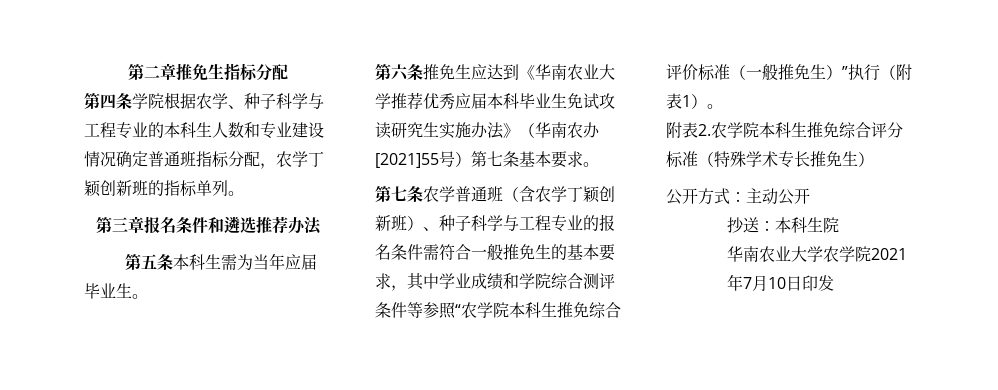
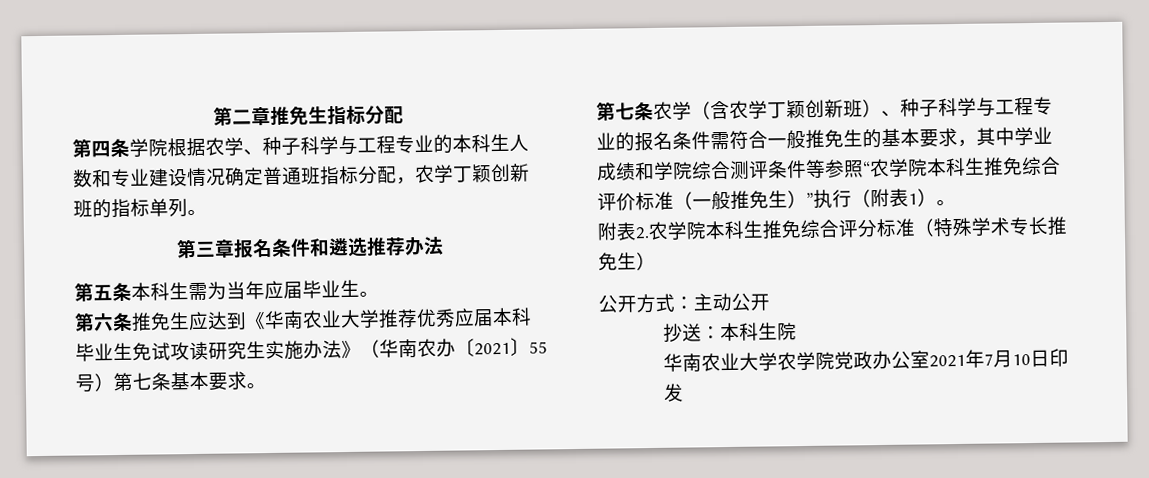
- 第六条推免生应达到《华南农业大学推荐优秀应届本科毕业生免试攻读研究生实施办法》（华南农办[2021]55号）第七条基本要求。
+ 第六条推免生应达到《华南农业大学推荐优秀应届本科毕业生免试攻读研究生实施办法》（华南农办〔2021〕55号）第七条基本要求。
- 第七条农学普通班（含农学丁颖创新班）、种子科学与工程专业的报名条件需符合一般推免生的基本要求，其中学业成绩和学院综合测评条件等参照“农学院本科生推免综合评价标准（一般推免生）”执行（附表1）。
+ 第七条农学（含农学丁颖创新班）、种子科学与工程专业的报名条件需符合一般推免生的基本要求，其中学业成绩和学院综合测评条件等参照“农学院本科生推免综合评价标准（一般推免生）”执行（附表1）。
- 华南农业大学农学院2021年7月10日印发
+ 华南农业大学农学院党政办公室2021年7月10日印发

